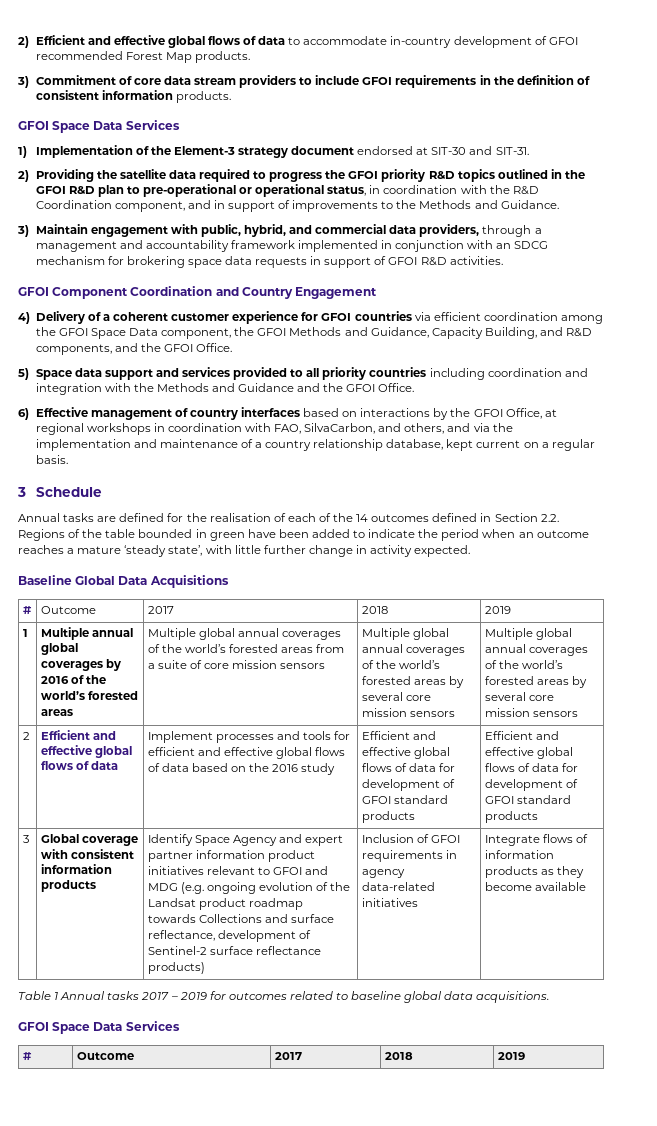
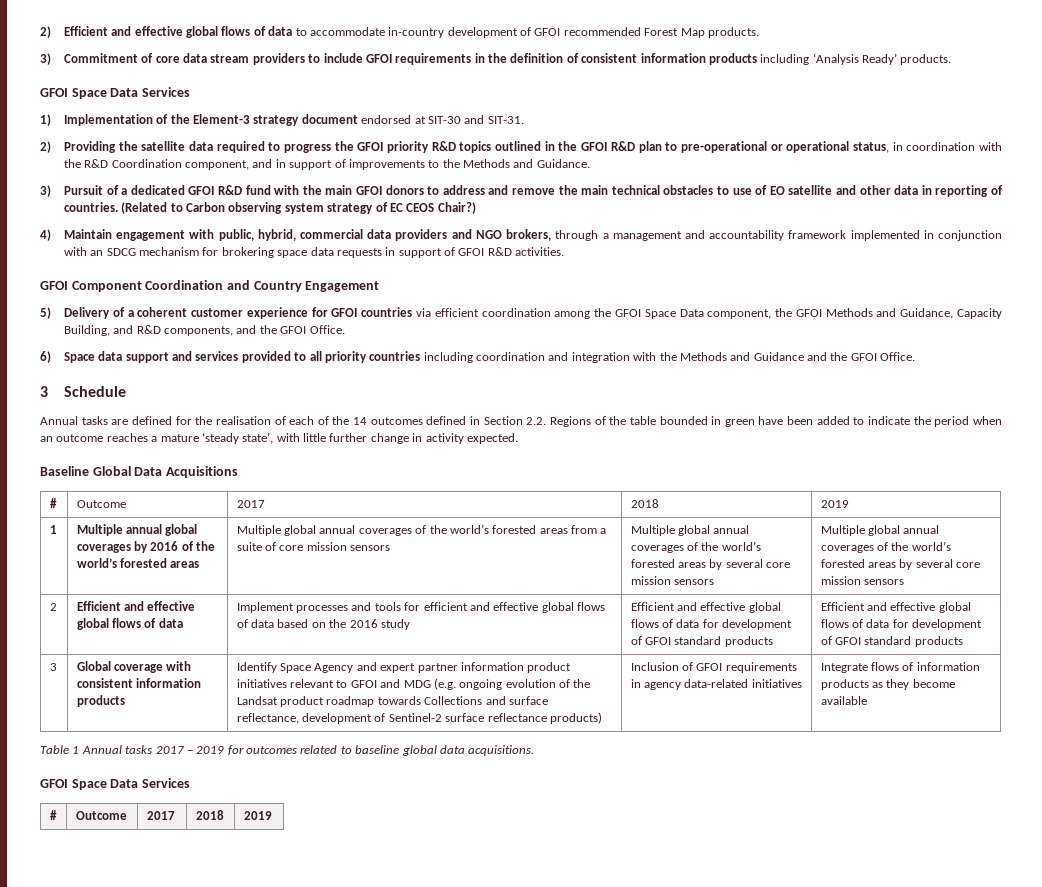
- 3) Commitment of core data stream providers to include GFOI requirements in the definition of consistent information products.
+ 3) Commitment of core data stream providers to include GFOI requirements in the definition of consistent information products including ‘Analysis Ready’ products.
- 3) Maintain engagement with public, hybrid, and commercial data providers, through a management and accountability framework implemented in conjunction with an SDCG mechanism for brokering space data requests in support of GFOI R&D activities.
+ 3) Pursuit of a dedicated GFOI R&D fund with the main GFOI donors to address and remove the main technical obstacles to use of EO satellite and other data in reporting of countries. (Related to Carbon observing system strategy of EC CEOS Chair?)
+ 4) Maintain engagement with public, hybrid, commercial data providers and NGO brokers, through a management and accountability framework implemented in conjunction with an SDCG mechanism for brokering space data requests in support of GFOI R&D activities.
- 4) Delivery of a coherent customer experience for GFOI countries via efficient coordination among the GFOI Space Data component, the GFOI Methods and Guidance, Capacity Building, and R&D components, and the GFOI Office.
+ 5) Delivery of a coherent customer experience for GFOI countries via efficient coordination among the GFOI Space Data component, the GFOI Methods and Guidance, Capacity Building, and R&D components, and the GFOI Office.
- 5) Space data support and services provided to all priority countries including coordination and integration with the Methods and Guidance and the GFOI Office.
+ 6) Space data support and services provided to all priority countries including coordination and integration with the Methods and Guidance and the GFOI Office.
- 6) Effective management of country interfaces based on interactions by the GFOI Office, at regional workshops in coordination with FAO, SilvaCarbon, and others, and via the implementation and maintenance of a country relationship database, kept current on a regular basis.

